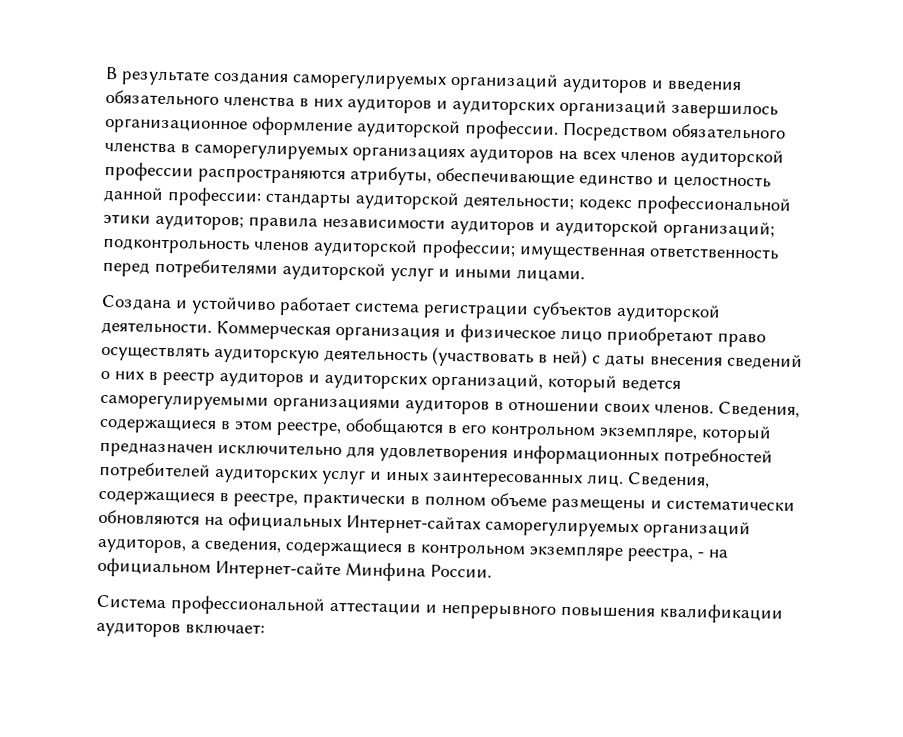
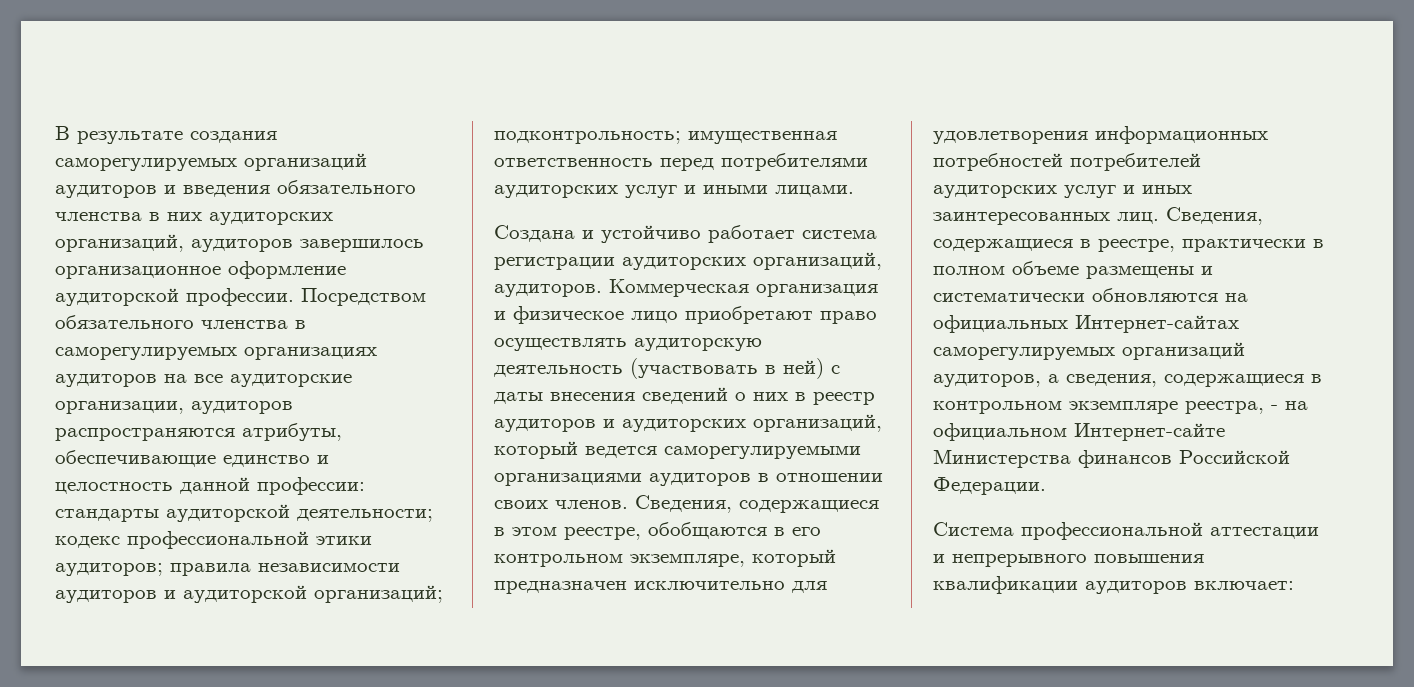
- В результате создания саморегулируемых организаций аудиторов и введения обязательного членства в них аудиторов и аудиторских организаций завершилось организационное оформление аудиторской профессии.
+ В результате создания саморегулируемых организаций аудиторов и введения обязательного членства в них аудиторских организаций, аудиторов завершилось организационное оформление аудиторской профессии.
- Посредством обязательного членства в саморегулируемых организациях аудиторов на всех членов аудиторской профессии распространяются атрибуты, обеспечивающие единство и целостность данной профессии: стандарты аудиторской деятельности; кодекс профессиональной этики аудиторов; правила независимости аудиторов и аудиторской организаций; подконтрольность членов аудиторской профессии; имущественная ответственность перед потребителями аудиторской услуг и иными лицами.
+ Посредством обязательного членства в саморегулируемых организациях аудиторов на все аудиторские организации, аудиторов распространяются атрибуты, обеспечивающие единство и целостность данной профессии: стандарты аудиторской деятельности; кодекс профессиональной этики аудиторов; правила независимости аудиторов и аудиторской организаций; подконтрольность; имущественная ответственность перед потребителями аудиторских услуг и иными лицами.
- Создана и устойчиво работает система регистрации субъектов аудиторской деятельности.
+ Создана и устойчиво работает система регистрации аудиторских организаций, аудиторов.
- Сведения, содержащиеся в реестре, практически в полном объеме размещены и систематически обновляются на официальных Интернет-сайтах саморегулируемых организаций аудиторов, а сведения, содержащиеся в контрольном экземпляре реестра, - на официальном Интернет-сайте Минфина России.
+ Сведения, содержащиеся в реестре, практически в полном объеме размещены и систематически обновляются на официальных Интернет-сайтах саморегулируемых организаций аудиторов, а сведения, содержащиеся в контрольном экземпляре реестра, - на официальном Интернет-сайте Министерства финансов Российской Федерации.

